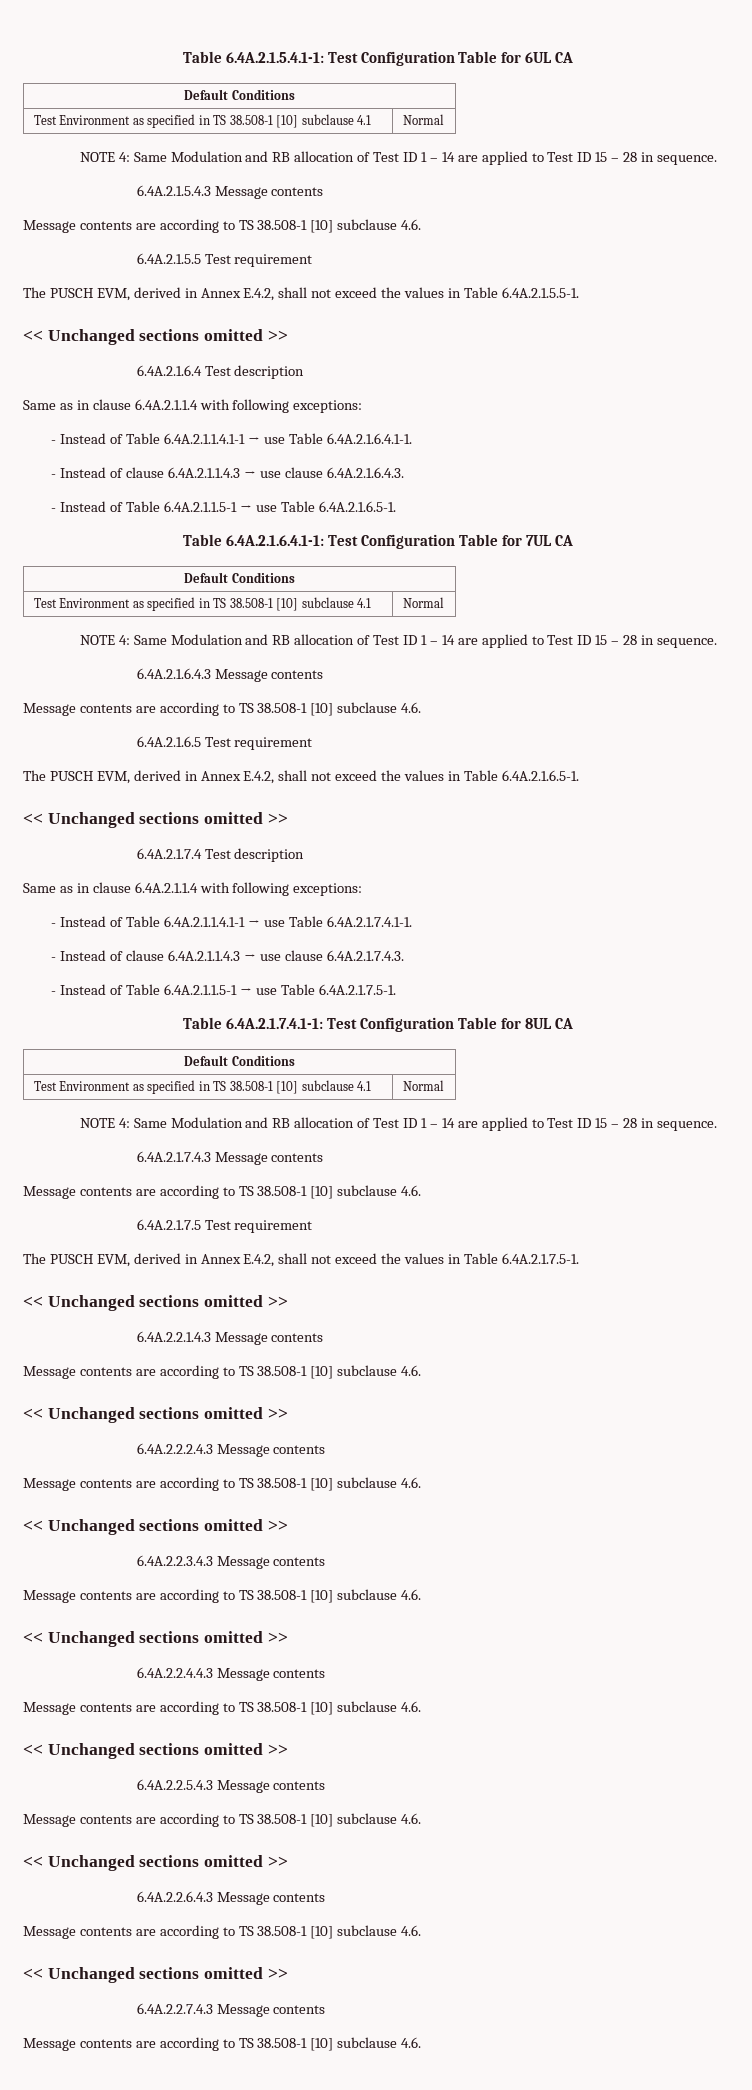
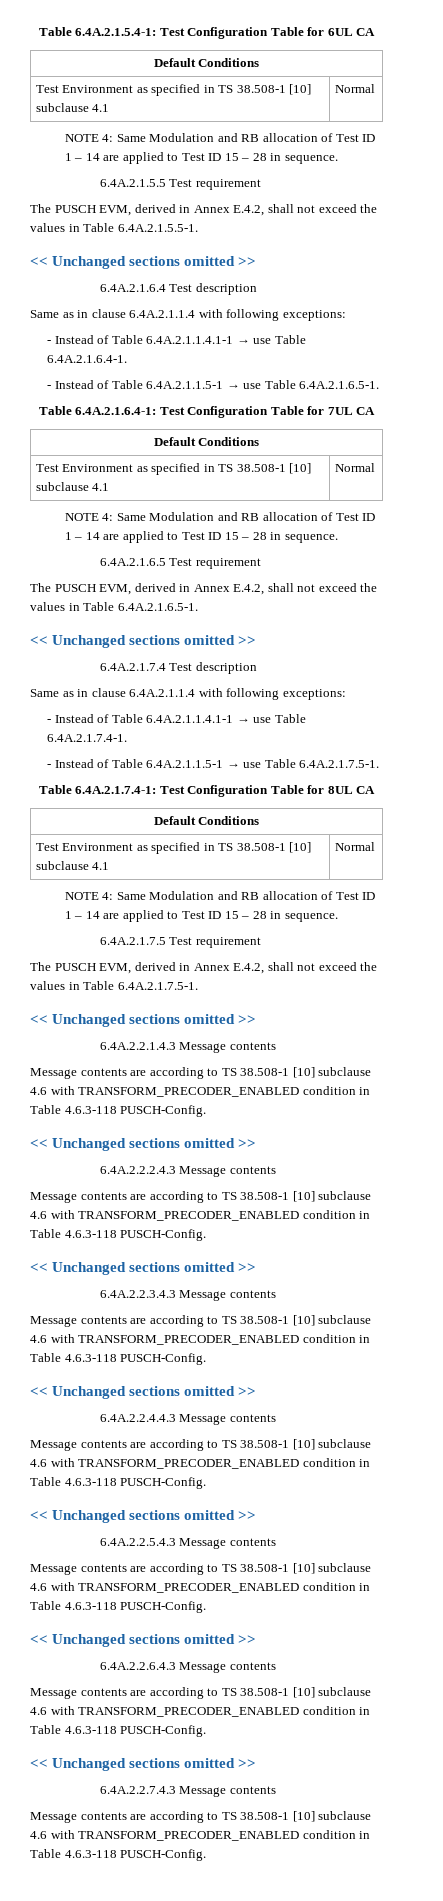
- Table 6.4A.2.1.5.4.1-1: Test Configuration Table for 6UL CA
+ Table 6.4A.2.1.5.4-1: Test Configuration Table for 6UL CA
- 6.4A.2.1.5.4.3 Message contents
- Message contents are according to TS 38.508-1 [10] subclause 4.6.
- - Instead of Table 6.4A.2.1.1.4.1-1 → use Table 6.4A.2.1.6.4.1-1.
- - Instead of clause 6.4A.2.1.1.4.3 → use clause 6.4A.2.1.6.4.3.
+ - Instead of Table 6.4A.2.1.1.4.1-1 → use Table 6.4A.2.1.6.4-1.
- Table 6.4A.2.1.6.4.1-1: Test Configuration Table for 7UL CA
+ Table 6.4A.2.1.6.4-1: Test Configuration Table for 7UL CA
- 6.4A.2.1.6.4.3 Message contents
- Message contents are according to TS 38.508-1 [10] subclause 4.6.
- - Instead of Table 6.4A.2.1.1.4.1-1 → use Table 6.4A.2.1.7.4.1-1.
- - Instead of clause 6.4A.2.1.1.4.3 → use clause 6.4A.2.1.7.4.3.
+ - Instead of Table 6.4A.2.1.1.4.1-1 → use Table 6.4A.2.1.7.4-1.
- Table 6.4A.2.1.7.4.1-1: Test Configuration Table for 8UL CA
+ Table 6.4A.2.1.7.4-1: Test Configuration Table for 8UL CA
- 6.4A.2.1.7.4.3 Message contents
- Message contents are according to TS 38.508-1 [10] subclause 4.6.
  6.4A.2.2.1.4.3 Message contents
- Message contents are according to TS 38.508-1 [10] subclause 4.6.
+ Message contents are according to TS 38.508-1 [10] subclause 4.6 with TRANSFORM_PRECODER_ENABLED condition in Table 4.6.3-118 PUSCH-Config.
  6.4A.2.2.2.4.3 Message contents
- Message contents are according to TS 38.508-1 [10] subclause 4.6.
+ Message contents are according to TS 38.508-1 [10] subclause 4.6 with TRANSFORM_PRECODER_ENABLED condition in Table 4.6.3-118 PUSCH-Config.
  6.4A.2.2.3.4.3 Message contents
- Message contents are according to TS 38.508-1 [10] subclause 4.6.
+ Message contents are according to TS 38.508-1 [10] subclause 4.6 with TRANSFORM_PRECODER_ENABLED condition in Table 4.6.3-118 PUSCH-Config.
  6.4A.2.2.4.4.3 Message contents
- Message contents are according to TS 38.508-1 [10] subclause 4.6.
+ Message contents are according to TS 38.508-1 [10] subclause 4.6 with TRANSFORM_PRECODER_ENABLED condition in Table 4.6.3-118 PUSCH-Config.
  6.4A.2.2.5.4.3 Message contents
- Message contents are according to TS 38.508-1 [10] subclause 4.6.
+ Message contents are according to TS 38.508-1 [10] subclause 4.6 with TRANSFORM_PRECODER_ENABLED condition in Table 4.6.3-118 PUSCH-Config.
  6.4A.2.2.6.4.3 Message contents
- Message contents are according to TS 38.508-1 [10] subclause 4.6.
+ Message contents are according to TS 38.508-1 [10] subclause 4.6 with TRANSFORM_PRECODER_ENABLED condition in Table 4.6.3-118 PUSCH-Config.
  6.4A.2.2.7.4.3 Message contents
- Message contents are according to TS 38.508-1 [10] subclause 4.6.
+ Message contents are according to TS 38.508-1 [10] subclause 4.6 with TRANSFORM_PRECODER_ENABLED condition in Table 4.6.3-118 PUSCH-Config.

